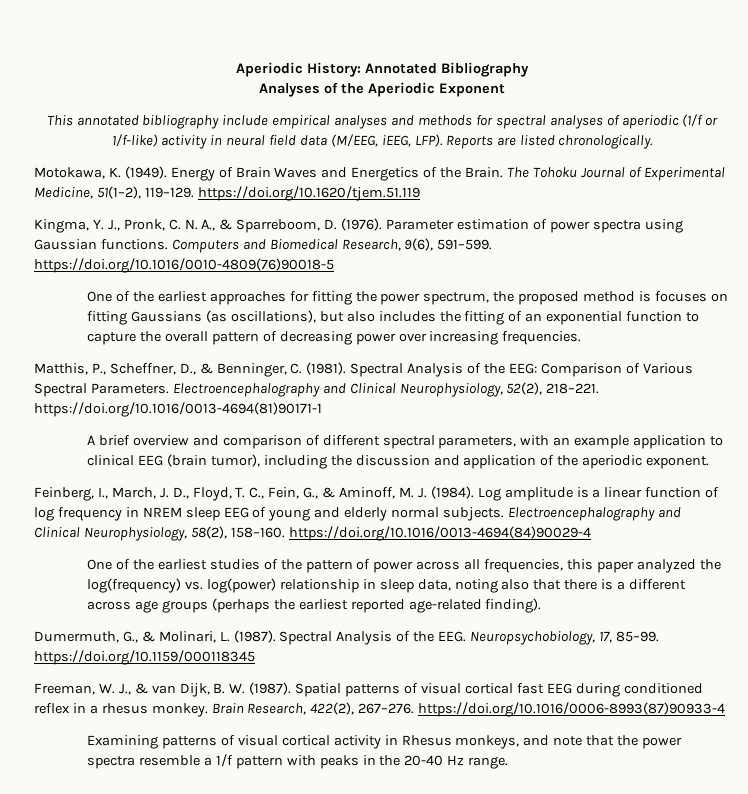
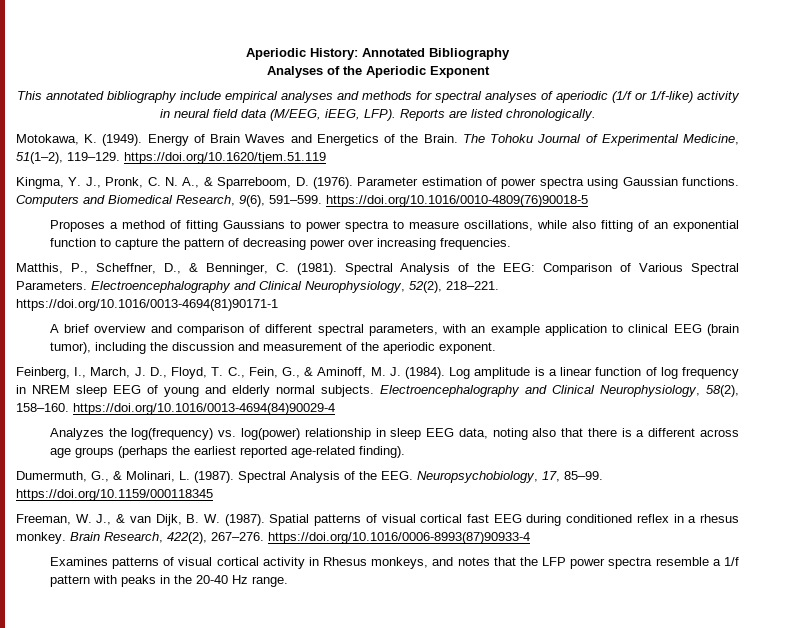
- One of the earliest approaches for fitting the power spectrum, the proposed method is focuses on fitting Gaussians (as oscillations), but also includes the fitting of an exponential function to capture the overall pattern of decreasing power over increasing frequencies.
+ Proposes a method of fitting Gaussians to power spectra to measure oscillations, while also fitting of an exponential function to capture the pattern of decreasing power over increasing frequencies.
- A brief overview and comparison of different spectral parameters, with an example application to clinical EEG (brain tumor), including the discussion and application of the aperiodic exponent.
+ A brief overview and comparison of different spectral parameters, with an example application to clinical EEG (brain tumor), including the discussion and measurement of the aperiodic exponent.
- One of the earliest studies of the pattern of power across all frequencies, this paper analyzed the log(frequency) vs. log(power) relationship in sleep data, noting also that there is a different across age groups (perhaps the earliest reported age-related finding).
+ Analyzes the log(frequency) vs. log(power) relationship in sleep EEG data, noting also that there is a different across age groups (perhaps the earliest reported age-related finding).
- Examining patterns of visual cortical activity in Rhesus monkeys, and note that the power spectra resemble a 1/f pattern with peaks in the 20-40 Hz range.
+ Examines patterns of visual cortical activity in Rhesus monkeys, and notes that the LFP power spectra resemble a 1/f pattern with peaks in the 20-40 Hz range.

